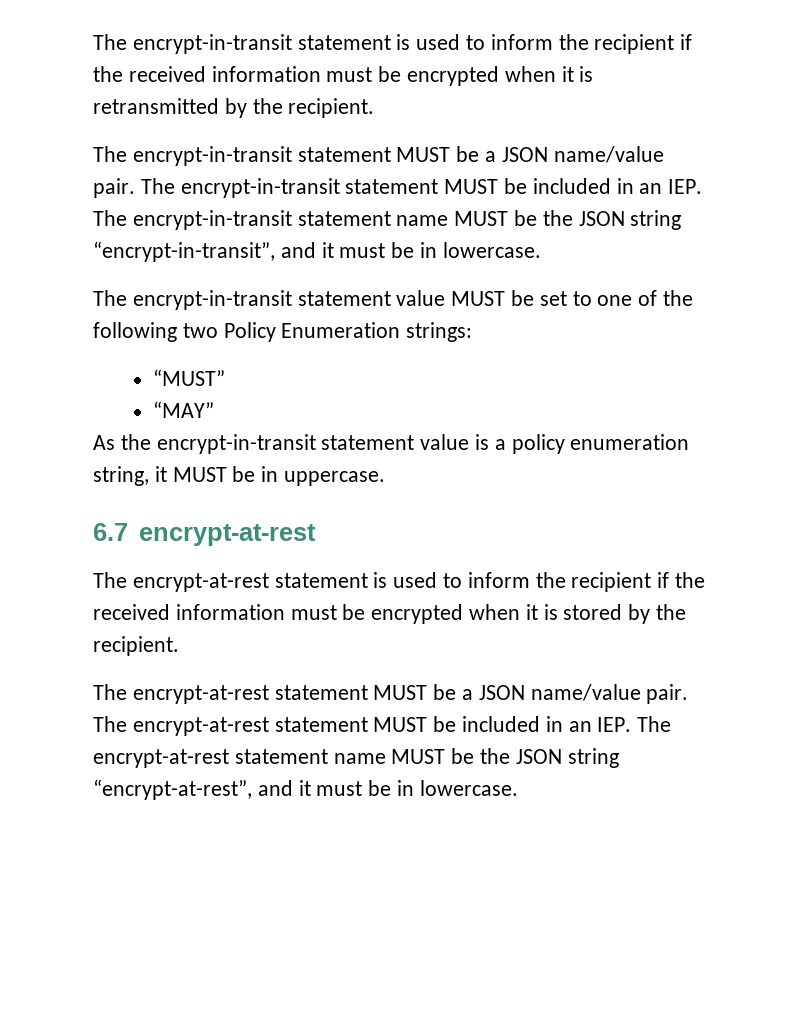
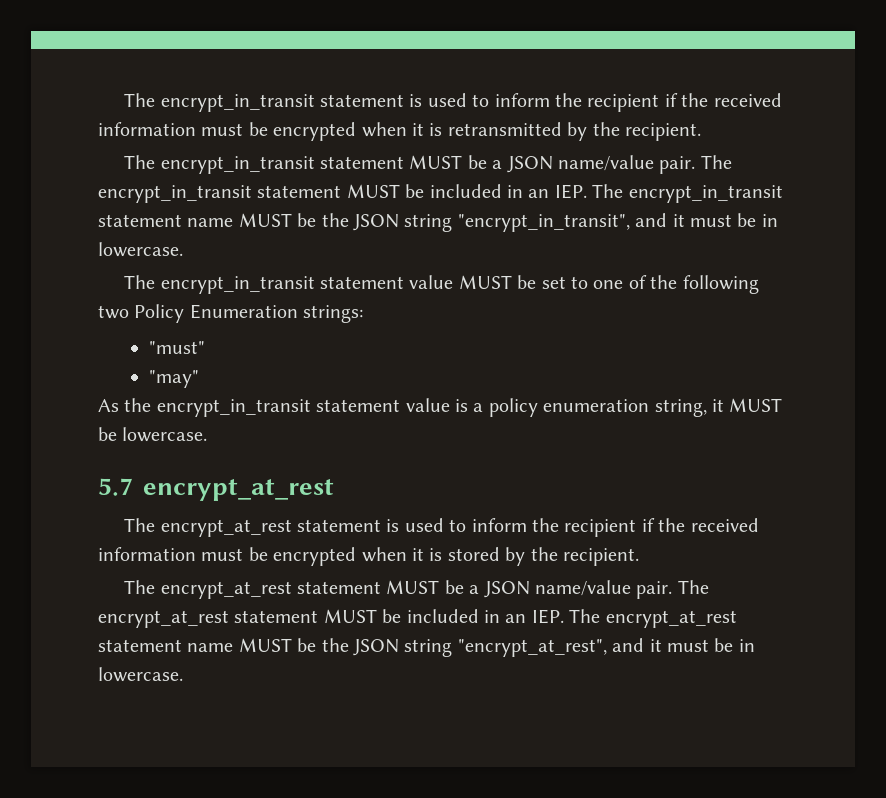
- The encrypt-in-transit statement is used to inform the recipient if the received information must be encrypted when it is retransmitted by the recipient.
+ The encrypt_in_transit statement is used to inform the recipient if the received information must be encrypted when it is retransmitted by the recipient.
- The encrypt-in-transit statement MUST be a JSON name/value pair. The encrypt-in-transit statement MUST be included in an IEP. The encrypt-in-transit statement name MUST be the JSON string “encrypt-in-transit”, and it must be in lowercase.
+ The encrypt_in_transit statement MUST be a JSON name/value pair. The encrypt_in_transit statement MUST be included in an IEP. The encrypt_in_transit statement name MUST be the JSON string "encrypt_in_transit", and it must be in lowercase.
- The encrypt-in-transit statement value MUST be set to one of the following two Policy Enumeration strings:
+ The encrypt_in_transit statement value MUST be set to one of the following two Policy Enumeration strings:
- “MUST”
- “MAY”
+ "must"
+ "may"
- As the encrypt-in-transit statement value is a policy enumeration string, it MUST be in uppercase.
- 6.7 encrypt-at-rest
- The encrypt-at-rest statement is used to inform the recipient if the received information must be encrypted when it is stored by the recipient.
+ As the encrypt_in_transit statement value is a policy enumeration string, it MUST be lowercase.
+ 5.7 encrypt_at_rest
+ The encrypt_at_rest statement is used to inform the recipient if the received information must be encrypted when it is stored by the recipient.
- The encrypt-at-rest statement MUST be a JSON name/value pair. The encrypt-at-rest statement MUST be included in an IEP. The encrypt-at-rest statement name MUST be the JSON string “encrypt-at-rest”, and it must be in lowercase.
+ The encrypt_at_rest statement MUST be a JSON name/value pair. The encrypt_at_rest statement MUST be included in an IEP. The encrypt_at_rest statement name MUST be the JSON string "encrypt_at_rest", and it must be in lowercase.

